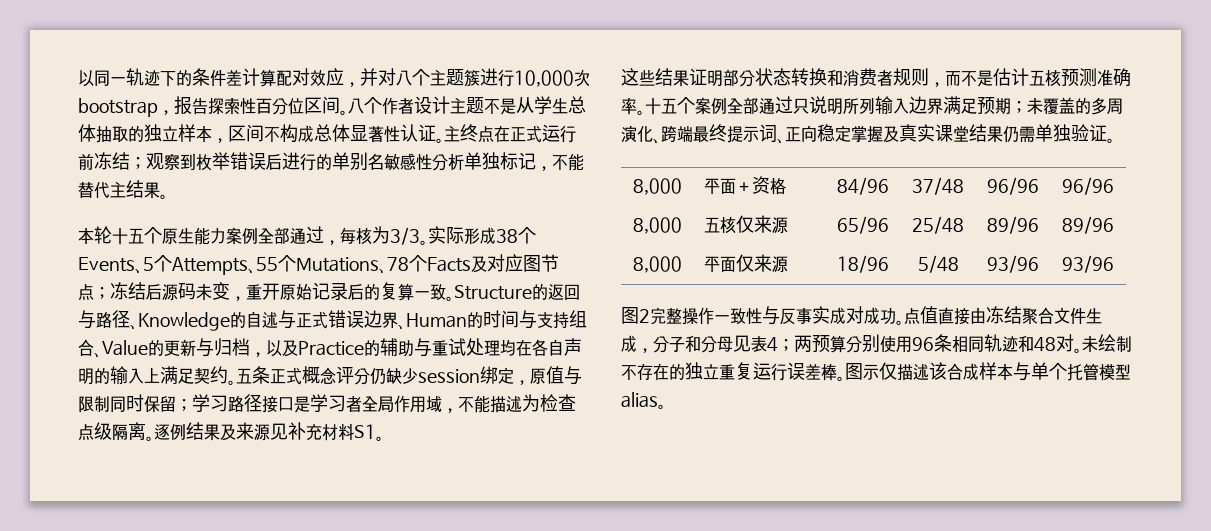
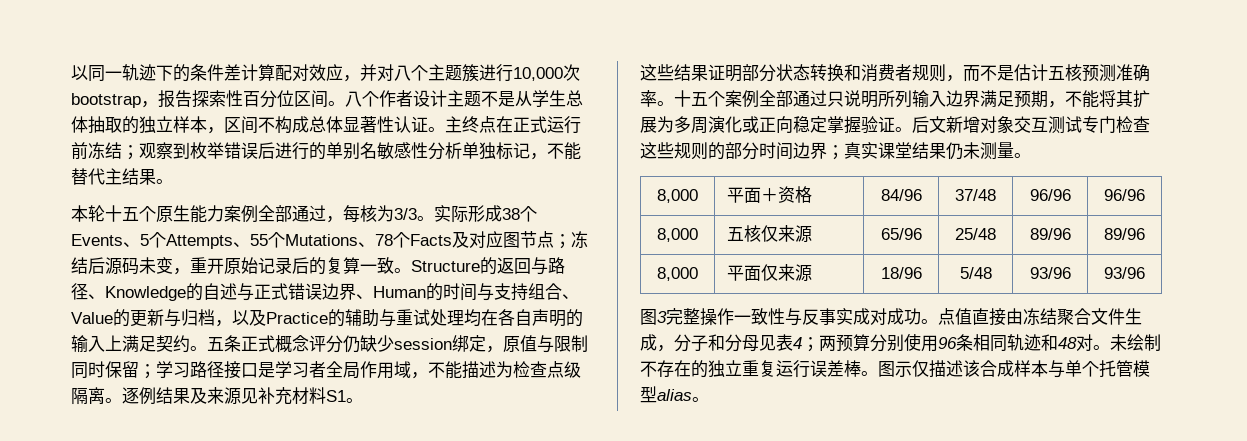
- 十五个案例全部通过只说明所列输入边界满足预期；未覆盖的多周演化、跨端最终提示词、正向稳定掌握及真实课堂结果仍需单独验证。
+ 十五个案例全部通过只说明所列输入边界满足预期，不能将其扩展为多周演化或正向稳定掌握验证。后文新增对象交互测试专门检查这些规则的部分时间边界；真实课堂结果仍未测量。
- 图2完整操作一致性与反事实成对成功。
+ 图3完整操作一致性与反事实成对成功。

